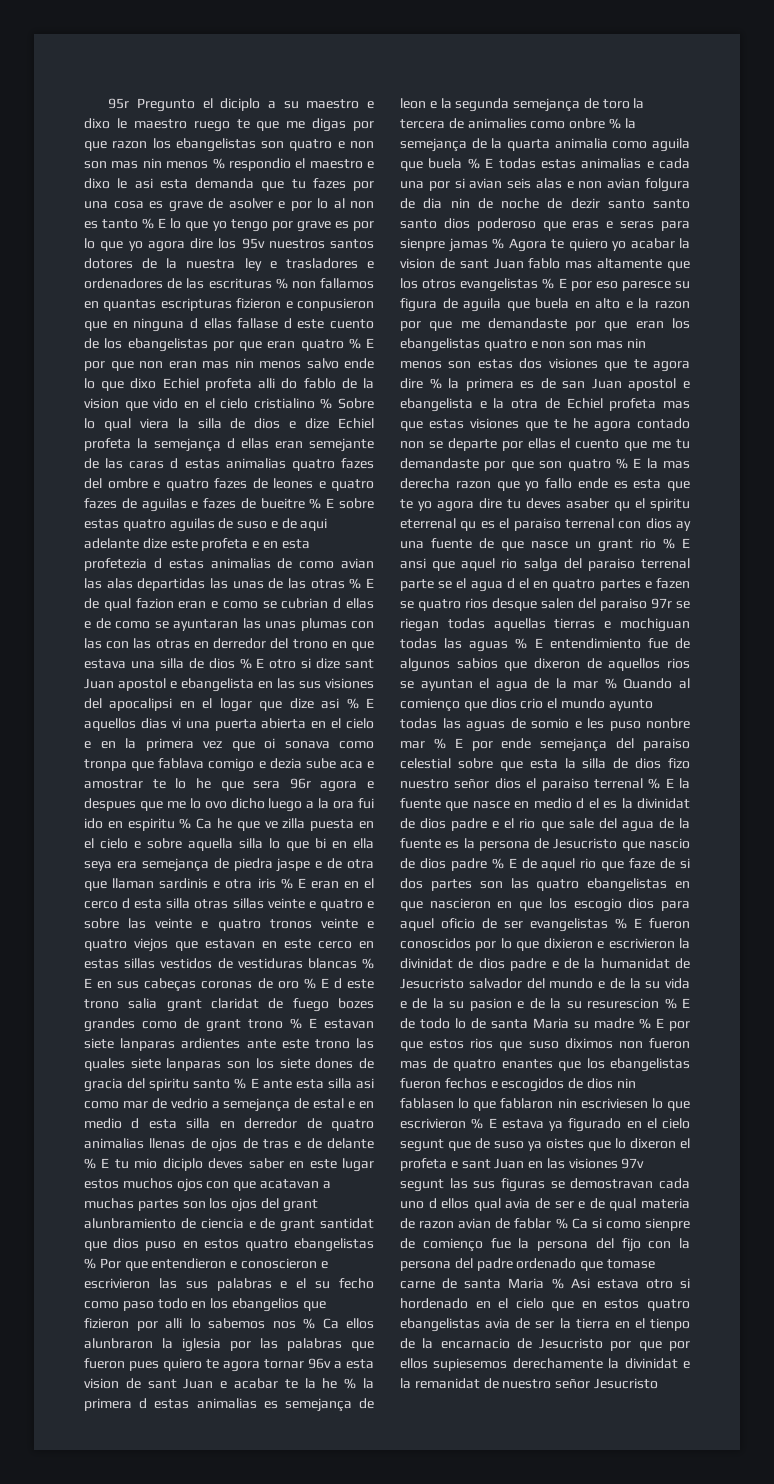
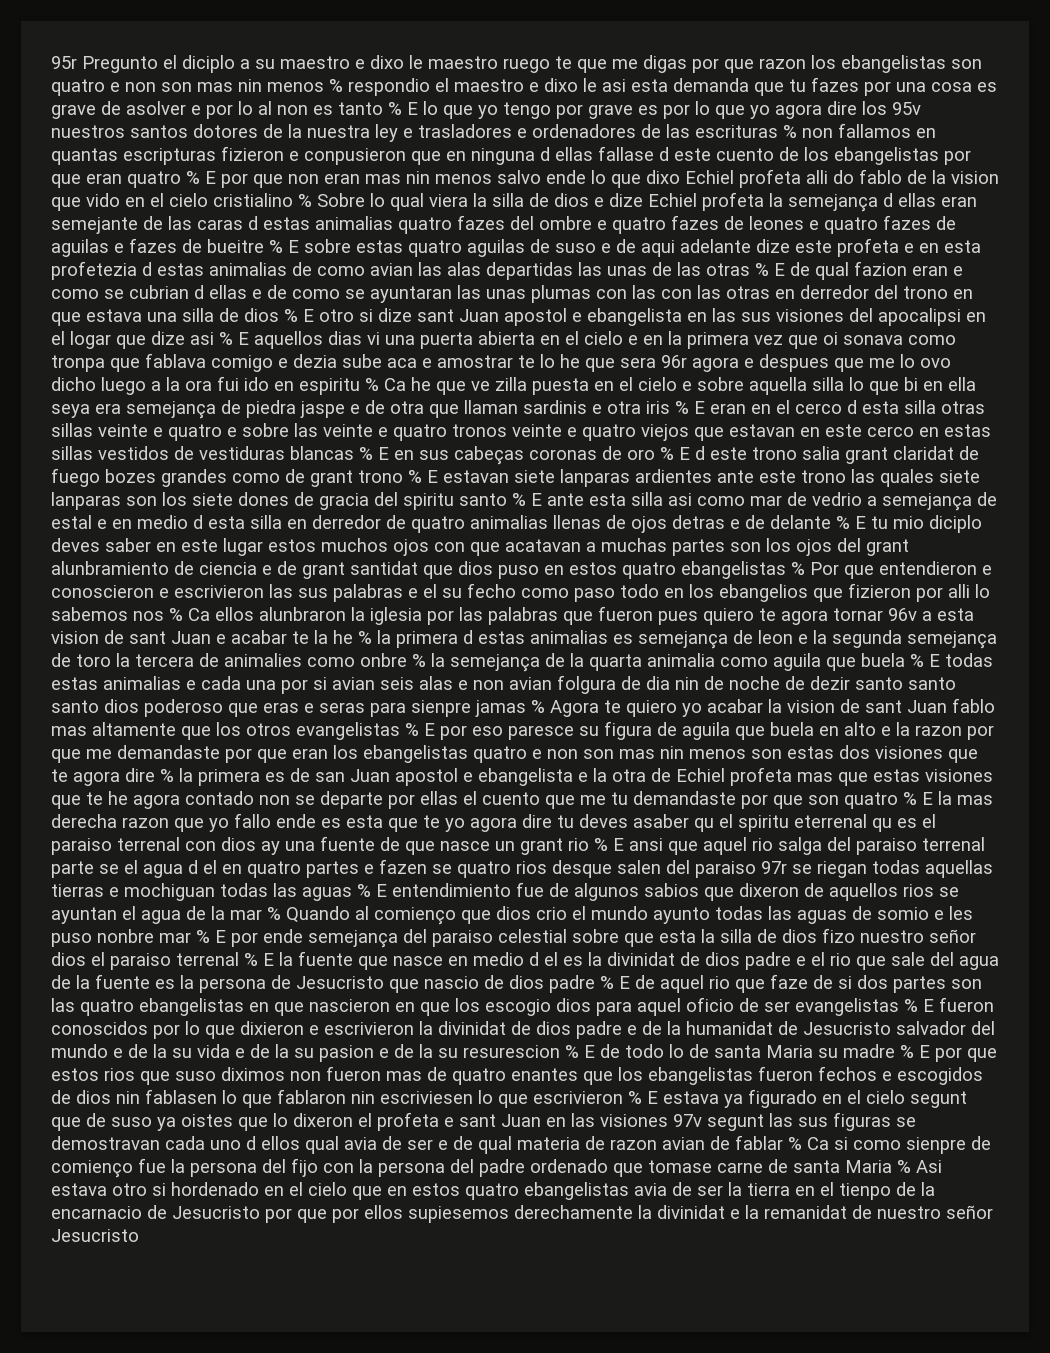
- 95r Pregunto el diciplo a su maestro e dixo le maestro ruego te que me digas por que razon los ebangelistas son quatro e non son mas nin menos % respondio el maestro e dixo le asi esta demanda que tu fazes por una cosa es grave de asolver e por lo al non es tanto % E lo que yo tengo por grave es por lo que yo agora dire los 95v nuestros santos dotores de la nuestra ley e trasladores e ordenadores de las escrituras % non fallamos en quantas escripturas fizieron e conpusieron que en ninguna d ellas fallase d este cuento de los ebangelistas por que eran quatro % E por que non eran mas nin menos salvo ende lo que dixo Echiel profeta alli do fablo de la vision que vido en el cielo cristialino % Sobre lo qual viera la silla de dios e dize Echiel profeta la semejança d ellas eran semejante de las caras d estas animalias quatro fazes del ombre e quatro fazes de leones e quatro fazes de aguilas e fazes de bueitre % E sobre estas quatro aguilas de suso e de aqui adelante dize este profeta e en esta profetezia d estas animalias de como avian las alas departidas las unas de las otras % E de qual fazion eran e como se cubrian d ellas e de como se ayuntaran las unas plumas con las con las otras en derredor del trono en que estava una silla de dios % E otro si dize sant Juan apostol e ebangelista en las sus visiones del apocalipsi en el logar que dize asi % E aquellos dias vi una puerta abierta en el cielo e en la primera vez que oi sonava como tronpa que fablava comigo e dezia sube aca e amostrar te lo he que sera 96r agora e despues que me lo ovo dicho luego a la ora fui ido en espiritu % Ca he que ve zilla puesta en el cielo e sobre aquella silla lo que bi en ella seya era semejança de piedra jaspe e de otra que llaman sardinis e otra iris % E eran en el cerco d esta silla otras sillas veinte e quatro e sobre las veinte e quatro tronos veinte e quatro viejos que estavan en este cerco en estas sillas vestidos de vestiduras blancas % E en sus cabeças coronas de oro % E d este trono salia grant claridat de fuego bozes grandes como de grant trono % E estavan siete lanparas ardientes ante este trono las quales siete lanparas son los siete dones de gracia del spiritu santo % E ante esta silla asi como mar de vedrio a semejança de estal e en medio d esta silla en derredor de quatro animalias llenas de ojos de tras e de delante % E tu mio diciplo deves saber en este lugar estos muchos ojos con que acatavan a muchas partes son los ojos del grant alunbramiento de ciencia e de grant santidat que dios puso en estos quatro ebangelistas % Por que entendieron e conoscieron e escrivieron las sus palabras e el su fecho como paso todo en los ebangelios que fizieron por alli lo sabemos nos % Ca ellos alunbraron la iglesia por las palabras que fueron pues quiero te agora tornar 96v a esta vision de sant Juan e acabar te la he % la primera d estas animalias es semejança de leon e la segunda semejança de toro la tercera de animalies como onbre % la semejança de la quarta animalia como aguila que buela % E todas estas animalias e cada una por si avian seis alas e non avian folgura de dia nin de noche de dezir santo santo santo dios poderoso que eras e seras para sienpre jamas % Agora te quiero yo acabar la vision de sant Juan fablo mas altamente que los otros evangelistas % E por eso paresce su figura de aguila que buela en alto e la razon por que me demandaste por que eran los ebangelistas quatro e non son mas nin menos son estas dos visiones que te agora dire % la primera es de san Juan apostol e ebangelista e la otra de Echiel profeta mas que estas visiones que te he agora contado non se departe por ellas el cuento que me tu demandaste por que son quatro % E la mas derecha razon que yo fallo ende es esta que te yo agora dire tu deves asaber qu el spiritu eterrenal qu es el paraiso terrenal con dios ay una fuente de que nasce un grant rio % E ansi que aquel rio salga del paraiso terrenal parte se el agua d el en quatro partes e fazen se quatro rios desque salen del paraiso 97r se riegan todas aquellas tierras e mochiguan todas las aguas % E entendimiento fue de algunos sabios que dixeron de aquellos rios se ayuntan el agua de la mar % Quando al comienço que dios crio el mundo ayunto todas las aguas de somio e les puso nonbre mar % E por ende semejança del paraiso celestial sobre que esta la silla de dios fizo nuestro señor dios el paraiso terrenal % E la fuente que nasce en medio d el es la divinidat de dios padre e el rio que sale del agua de la fuente es la persona de Jesucristo que nascio de dios padre % E de aquel rio que faze de si dos partes son las quatro ebangelistas en que nascieron en que los escogio dios para aquel oficio de ser evangelistas % E fueron conoscidos por lo que dixieron e escrivieron la divinidat de dios padre e de la humanidat de Jesucristo salvador del mundo e de la su vida e de la su pasion e de la su resurescion % E de todo lo de santa Maria su madre % E por que estos rios que suso diximos non fueron mas de quatro enantes que los ebangelistas fueron fechos e escogidos de dios nin fablasen lo que fablaron nin escriviesen lo que escrivieron % E estava ya figurado en el cielo segunt que de suso ya oistes que lo dixeron el profeta e sant Juan en las visiones 97v segunt las sus figuras se demostravan cada uno d ellos qual avia de ser e de qual materia de razon avian de fablar % Ca si como sienpre de comienço fue la persona del fijo con la persona del padre ordenado que tomase carne de santa Maria % Asi estava otro si hordenado en el cielo que en estos quatro ebangelistas avia de ser la tierra en el tienpo de la encarnacio de Jesucristo por que por ellos supiesemos derechamente la divinidat e la remanidat de nuestro señor Jesucristo
+ 95r Pregunto el diciplo a su maestro e dixo le maestro ruego te que me digas por que razon los ebangelistas son quatro e non son mas nin menos % respondio el maestro e dixo le asi esta demanda que tu fazes por una cosa es grave de asolver e por lo al non es tanto % E lo que yo tengo por grave es por lo que yo agora dire los 95v nuestros santos dotores de la nuestra ley e trasladores e ordenadores de las escrituras % non fallamos en quantas escripturas fizieron e conpusieron que en ninguna d ellas fallase d este cuento de los ebangelistas por que eran quatro % E por que non eran mas nin menos salvo ende lo que dixo Echiel profeta alli do fablo de la vision que vido en el cielo cristialino % Sobre lo qual viera la silla de dios e dize Echiel profeta la semejança d ellas eran semejante de las caras d estas animalias quatro fazes del ombre e quatro fazes de leones e quatro fazes de aguilas e fazes de bueitre % E sobre estas quatro aguilas de suso e de aqui adelante dize este profeta e en esta profetezia d estas animalias de como avian las alas departidas las unas de las otras % E de qual fazion eran e como se cubrian d ellas e de como se ayuntaran las unas plumas con las con las otras en derredor del trono en que estava una silla de dios % E otro si dize sant Juan apostol e ebangelista en las sus visiones del apocalipsi en el logar que dize asi % E aquellos dias vi una puerta abierta en el cielo e en la primera vez que oi sonava como tronpa que fablava comigo e dezia sube aca e amostrar te lo he que sera 96r agora e despues que me lo ovo dicho luego a la ora fui ido en espiritu % Ca he que ve zilla puesta en el cielo e sobre aquella silla lo que bi en ella seya era semejança de piedra jaspe e de otra que llaman sardinis e otra iris % E eran en el cerco d esta silla otras sillas veinte e quatro e sobre las veinte e quatro tronos veinte e quatro viejos que estavan en este cerco en estas sillas vestidos de vestiduras blancas % E en sus cabeças coronas de oro % E d este trono salia grant claridat de fuego bozes grandes como de grant trono % E estavan siete lanparas ardientes ante este trono las quales siete lanparas son los siete dones de gracia del spiritu santo % E ante esta silla asi como mar de vedrio a semejança de estal e en medio d esta silla en derredor de quatro animalias llenas de ojos detras e de delante % E tu mio diciplo deves saber en este lugar estos muchos ojos con que acatavan a muchas partes son los ojos del grant alunbramiento de ciencia e de grant santidat que dios puso en estos quatro ebangelistas % Por que entendieron e conoscieron e escrivieron las sus palabras e el su fecho como paso todo en los ebangelios que fizieron por alli lo sabemos nos % Ca ellos alunbraron la iglesia por las palabras que fueron pues quiero te agora tornar 96v a esta vision de sant Juan e acabar te la he % la primera d estas animalias es semejança de leon e la segunda semejança de toro la tercera de animalies como onbre % la semejança de la quarta animalia como aguila que buela % E todas estas animalias e cada una por si avian seis alas e non avian folgura de dia nin de noche de dezir santo santo santo dios poderoso que eras e seras para sienpre jamas % Agora te quiero yo acabar la vision de sant Juan fablo mas altamente que los otros evangelistas % E por eso paresce su figura de aguila que buela en alto e la razon por que me demandaste por que eran los ebangelistas quatro e non son mas nin menos son estas dos visiones que te agora dire % la primera es de san Juan apostol e ebangelista e la otra de Echiel profeta mas que estas visiones que te he agora contado non se departe por ellas el cuento que me tu demandaste por que son quatro % E la mas derecha razon que yo fallo ende es esta que te yo agora dire tu deves asaber qu el spiritu eterrenal qu es el paraiso terrenal con dios ay una fuente de que nasce un grant rio % E ansi que aquel rio salga del paraiso terrenal parte se el agua d el en quatro partes e fazen se quatro rios desque salen del paraiso 97r se riegan todas aquellas tierras e mochiguan todas las aguas % E entendimiento fue de algunos sabios que dixeron de aquellos rios se ayuntan el agua de la mar % Quando al comienço que dios crio el mundo ayunto todas las aguas de somio e les puso nonbre mar % E por ende semejança del paraiso celestial sobre que esta la silla de dios fizo nuestro señor dios el paraiso terrenal % E la fuente que nasce en medio d el es la divinidat de dios padre e el rio que sale del agua de la fuente es la persona de Jesucristo que nascio de dios padre % E de aquel rio que faze de si dos partes son las quatro ebangelistas en que nascieron en que los escogio dios para aquel oficio de ser evangelistas % E fueron conoscidos por lo que dixieron e escrivieron la divinidat de dios padre e de la humanidat de Jesucristo salvador del mundo e de la su vida e de la su pasion e de la su resurescion % E de todo lo de santa Maria su madre % E por que estos rios que suso diximos non fueron mas de quatro enantes que los ebangelistas fueron fechos e escogidos de dios nin fablasen lo que fablaron nin escriviesen lo que escrivieron % E estava ya figurado en el cielo segunt que de suso ya oistes que lo dixeron el profeta e sant Juan en las visiones 97v segunt las sus figuras se demostravan cada uno d ellos qual avia de ser e de qual materia de razon avian de fablar % Ca si como sienpre de comienço fue la persona del fijo con la persona del padre ordenado que tomase carne de santa Maria % Asi estava otro si hordenado en el cielo que en estos quatro ebangelistas avia de ser la tierra en el tienpo de la encarnacio de Jesucristo por que por ellos supiesemos derechamente la divinidat e la remanidat de nuestro señor Jesucristo

